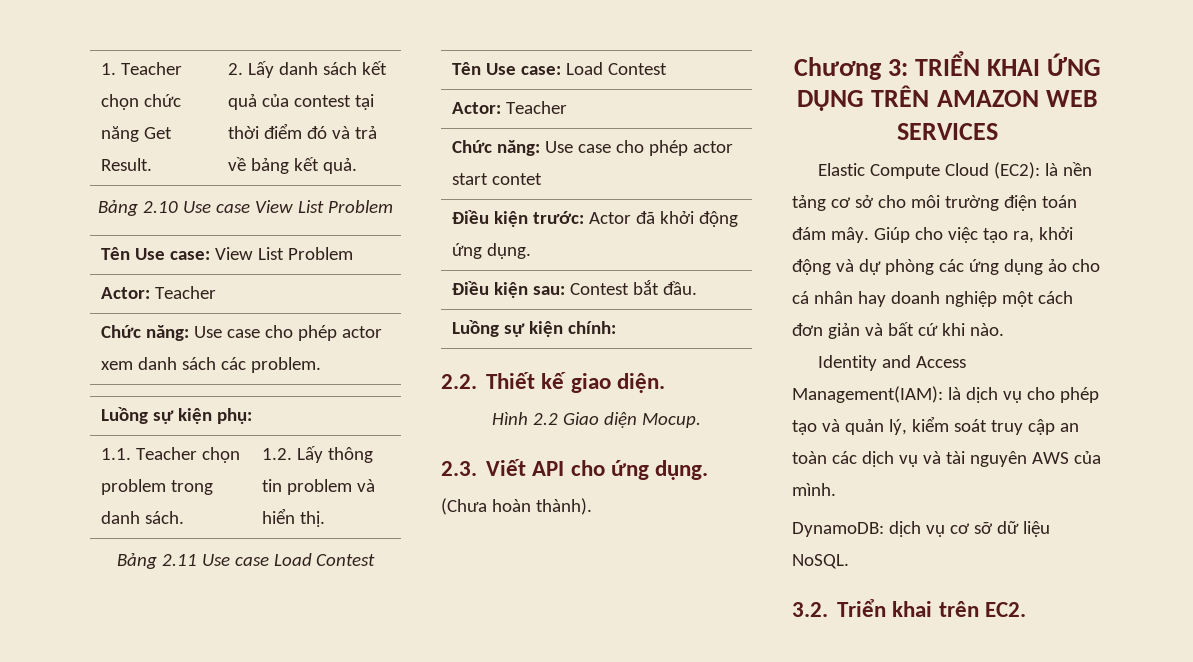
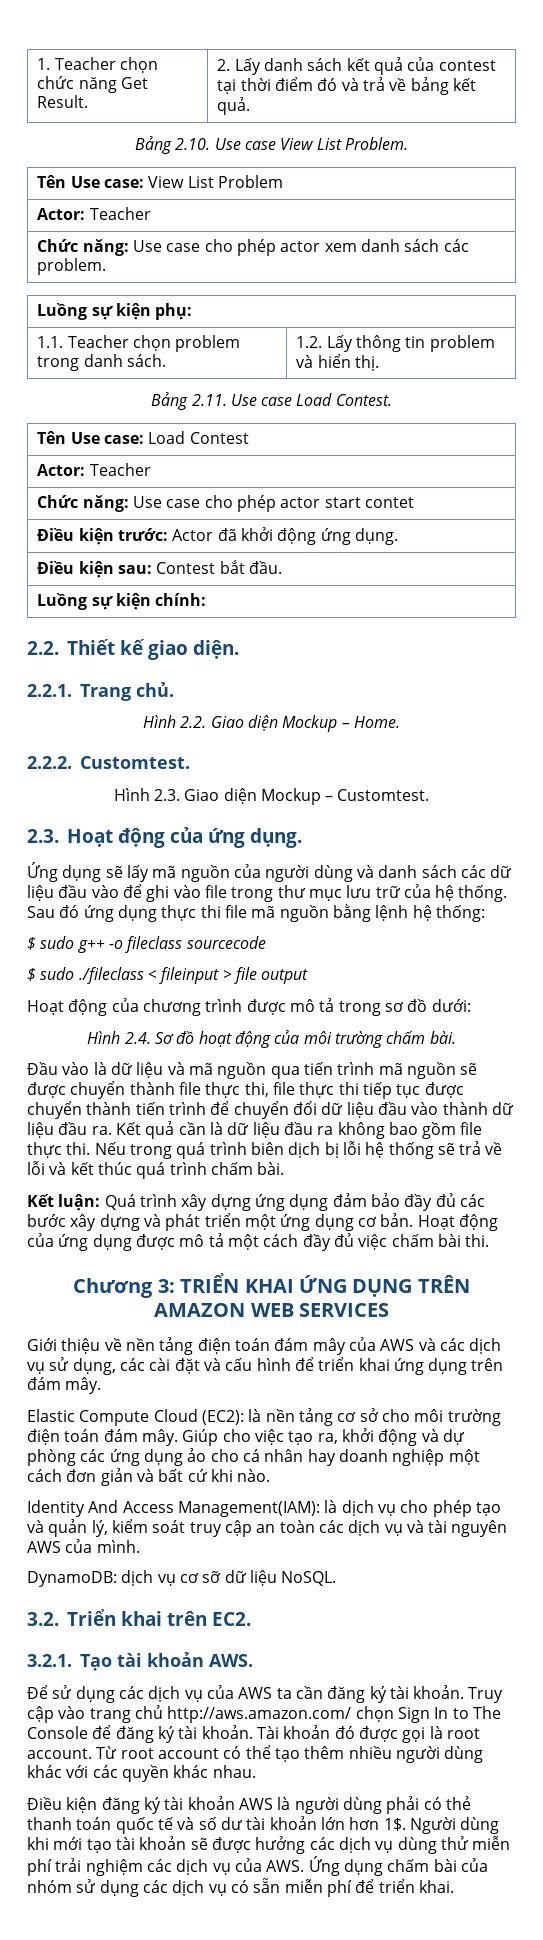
- Bảng 2.10 Use case View List Problem
+ Bảng 2.10. Use case View List Problem.
- Bảng 2.11 Use case Load Contest
+ Bảng 2.11. Use case Load Contest.
- Hình 2.2 Giao diện Mocup.
- 2.3. Viết API cho ứng dụng.
- (Chưa hoàn thành).
+ 2.2.1. Trang chủ.
+ Hình 2.2. Giao diện Mockup – Home.
+ 2.2.2. Customtest.
+ Hình 2.3. Giao diện Mockup – Customtest.
+ 2.3. Hoạt động của ứng dụng.
+ Ứng dụng sẽ lấy mã nguồn của người dùng và danh sách các dữ liệu đầu vào để ghi vào file trong thư mục lưu trữ của hệ thống. Sau đó ứng dụng thực thi file mã nguồn bằng lệnh hệ thống:
+ $ sudo g++ -o fileclass sourcecode
+ $ sudo ./fileclass < fileinput > file output
+ Hoạt động của chương trình được mô tả trong sơ đồ dưới:
+ Hình 2.4. Sơ đồ hoạt động của môi trường chấm bài.
+ Đầu vào là dữ liệu và mã nguồn qua tiến trình mã nguồn sẽ được chuyển thành file thực thi, file thực thi tiếp tục được chuyển thành tiến trình để chuyển đổi dữ liệu đầu vào thành dữ liệu đầu ra. Kết quả cần là dữ liệu đầu ra không bao gồm file thực thi. Nếu trong quá trình biên dịch bị lỗi hệ thống sẽ trả về lỗi và kết thúc quá trình chấm bài.
+ Kết luận: Quá trình xây dựng ứng dụng đảm bảo đầy đủ các bước xây dựng và phát triển một ứng dụng cơ bản. Hoạt động của ứng dụng được mô tả một cách đầy đủ việc chấm bài thi.
+ Giới thiệu về nền tảng điện toán đám mây của AWS và các dịch vụ sử dụng, các cài đặt và cấu hình để triển khai ứng dụng trên đám mây.
- Identity and Access Management(IAM): là dịch vụ cho phép tạo và quản lý, kiểm soát truy cập an toàn các dịch vụ và tài nguyên AWS của mình.
+ Identity And Access Management(IAM): là dịch vụ cho phép tạo và quản lý, kiểm soát truy cập an toàn các dịch vụ và tài nguyên AWS của mình.
+ 3.2.1. Tạo tài khoản AWS.
+ Để sử dụng các dịch vụ của AWS ta cần đăng ký tài khoản. Truy cập vào trang chủ http://aws.amazon.com/ chọn Sign In to The Console để đăng ký tài khoản. Tài khoản đó được gọi là root account. Từ root account có thể tạo thêm nhiều người dùng khác với các quyền khác nhau.
+ Điều kiện đăng ký tài khoản AWS là người dùng phải có thẻ thanh toán quốc tế và số dư tài khoản lớn hơn 1$. Người dùng khi mới tạo tài khoản sẽ được hưởng các dịch vụ dùng thử miễn phí trải nghiệm các dịch vụ của AWS. Ứng dụng chấm bài của nhóm sử dụng các dịch vụ có sẵn miễn phí để triển khai.

